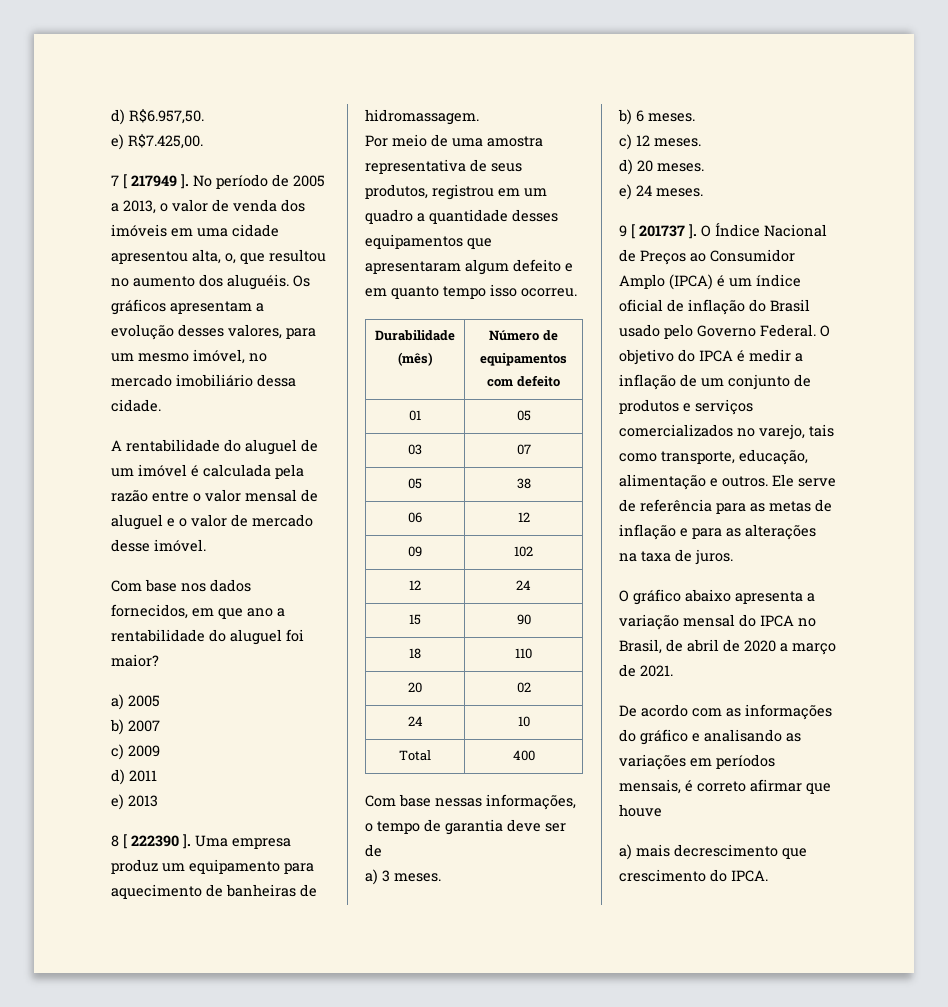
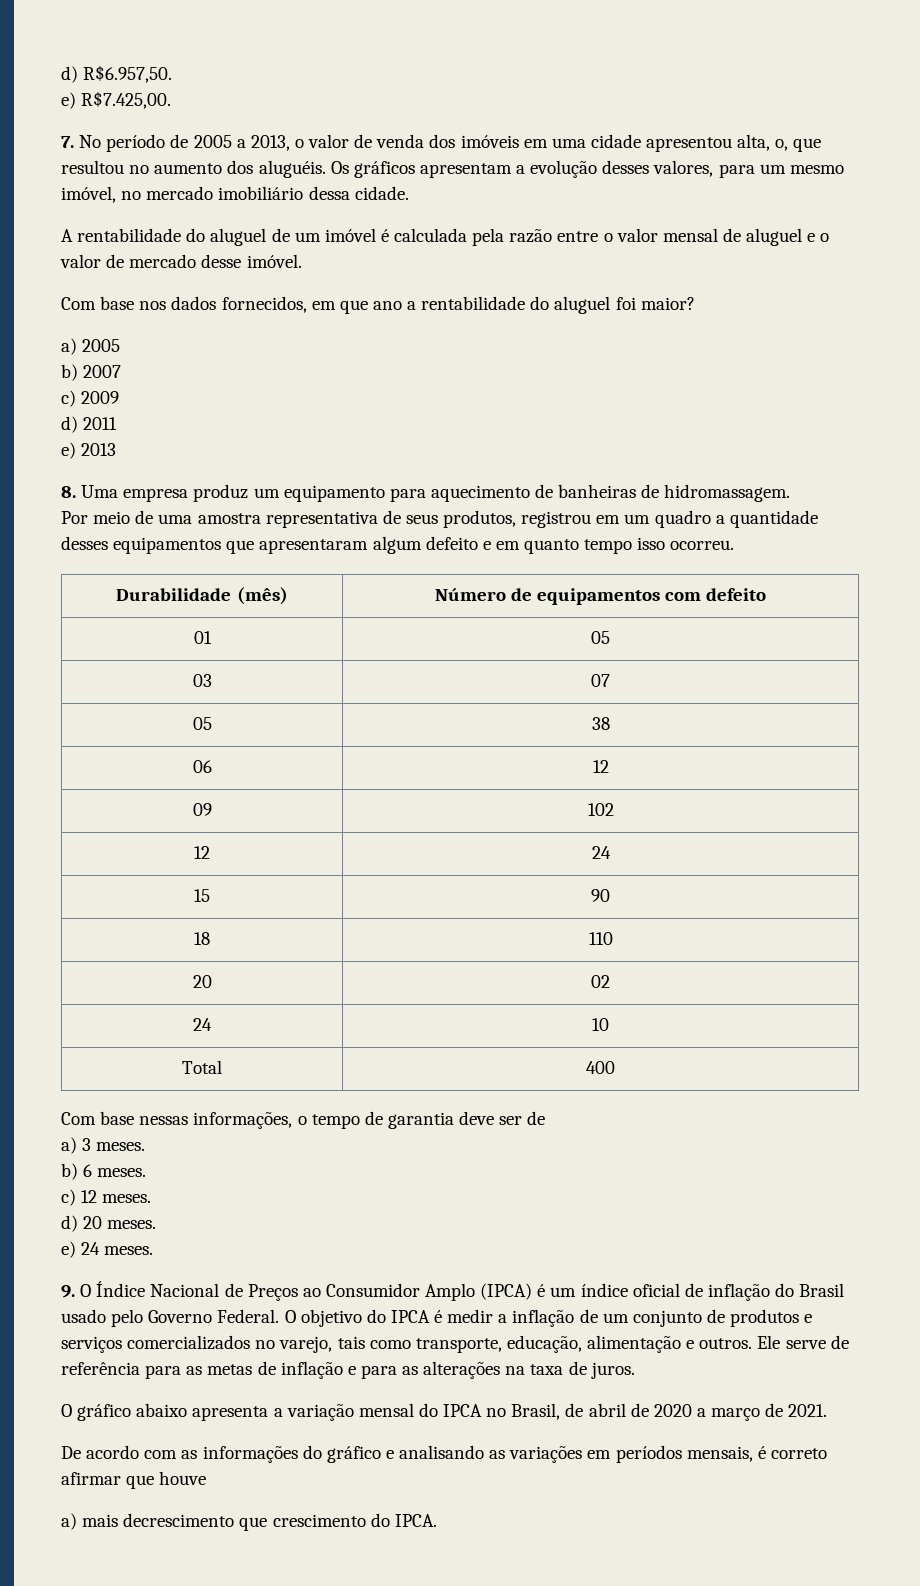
- 7 [ 217949 ]. No período de 2005 a 2013, o valor de venda dos imóveis em uma cidade apresentou alta, o, que resultou no aumento dos aluguéis.
+ 7. No período de 2005 a 2013, o valor de venda dos imóveis em uma cidade apresentou alta, o, que resultou no aumento dos aluguéis.
- 8 [ 222390 ]. Uma empresa produz um equipamento para aquecimento de banheiras de hidromassagem.
+ 8. Uma empresa produz um equipamento para aquecimento de banheiras de hidromassagem.
- 9 [ 201737 ]. O Índice Nacional de Preços ao Consumidor Amplo (IPCA) é um índice oficial de inflação do Brasil usado pelo Governo Federal.
+ 9. O Índice Nacional de Preços ao Consumidor Amplo (IPCA) é um índice oficial de inflação do Brasil usado pelo Governo Federal.

